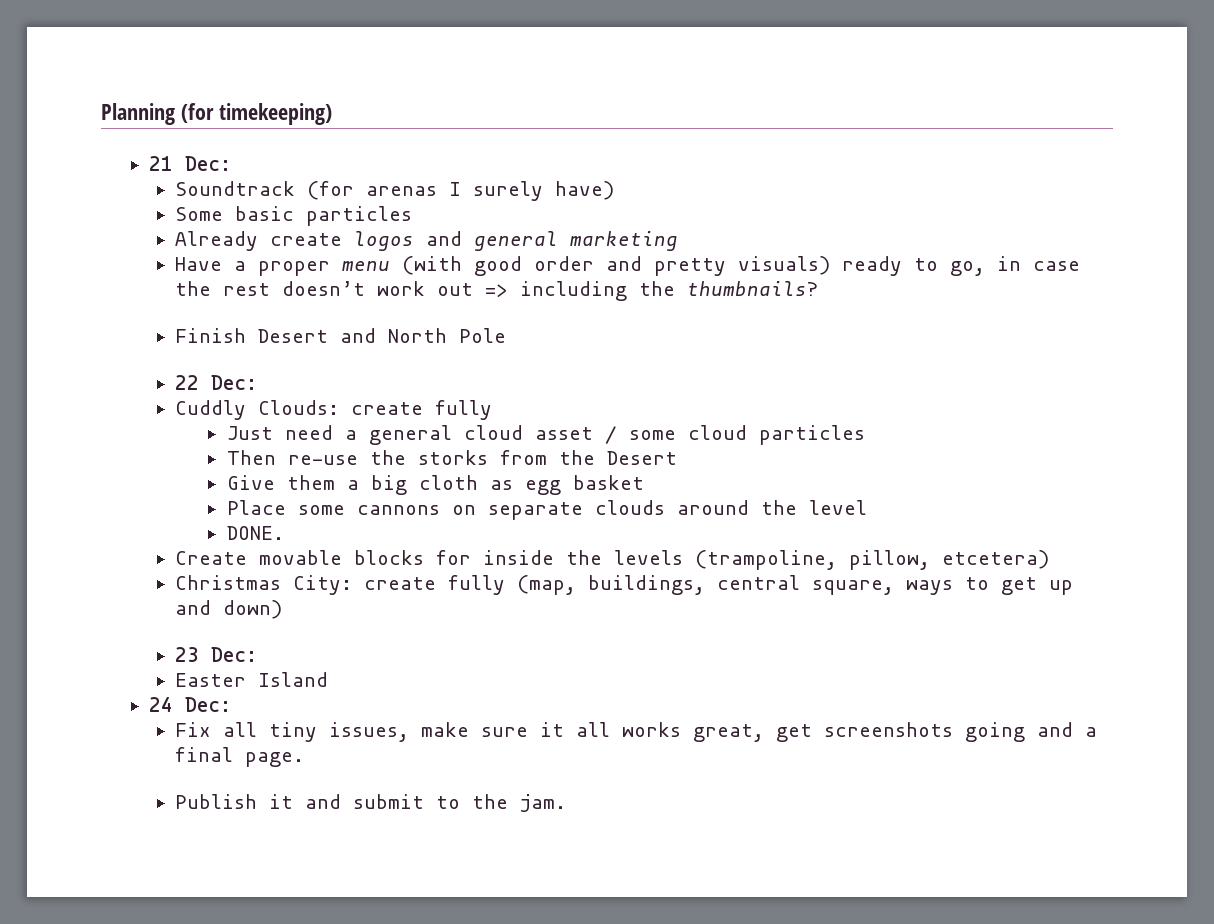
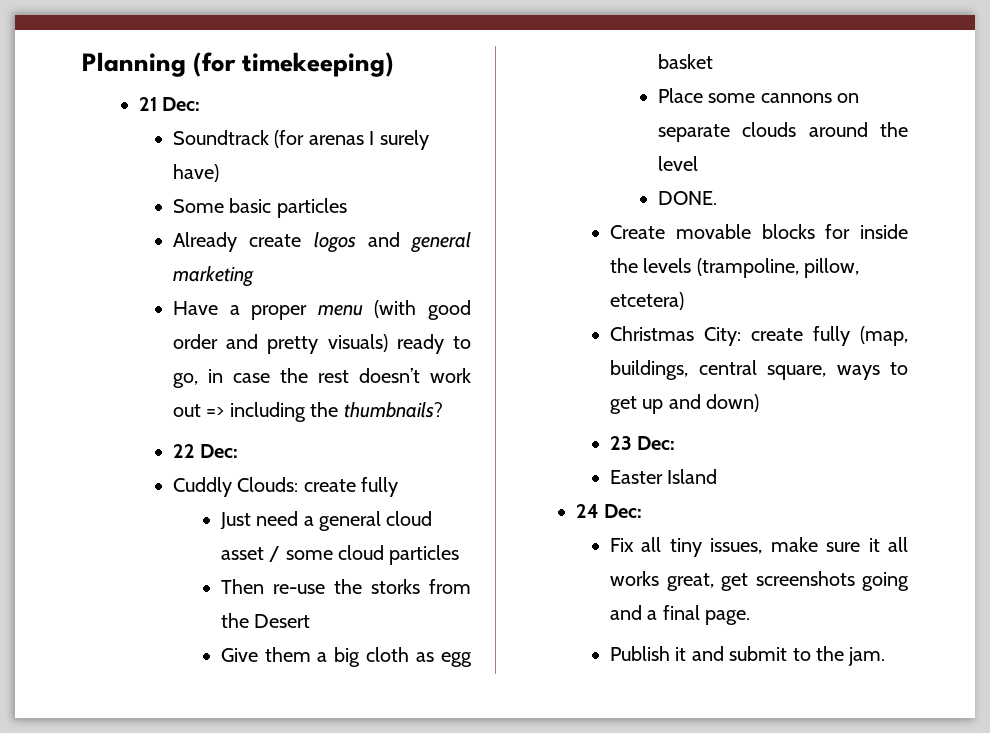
- Finish Desert and North Pole

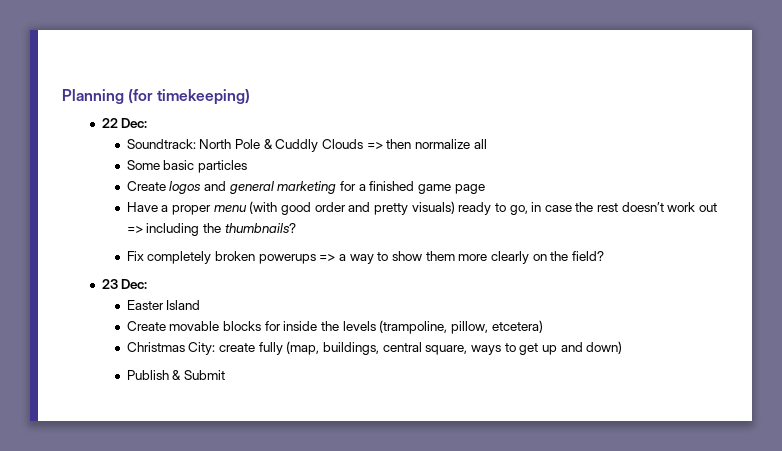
- 21 Dec:
- Soundtrack (for arenas I surely have)
+ 22 Dec:
+ Soundtrack: North Pole & Cuddly Clouds => then normalize all
- Already create logos and general marketing
+ Create logos and general marketing for a finished game page
- 22 Dec:
- Cuddly Clouds: create fully
- Just need a general cloud asset / some cloud particles
- Then re-use the storks from the Desert
- Give them a big cloth as egg basket
- Place some cannons on separate clouds around the level
- DONE.
+ Fix completely broken powerups => a way to show them more clearly on the field?
+ 23 Dec:
+ Easter Island
- 23 Dec:
- Easter Island
- 24 Dec:
- Fix all tiny issues, make sure it all works great, get screenshots going and a final page.
- Publish it and submit to the jam.
+ Publish & Submit

